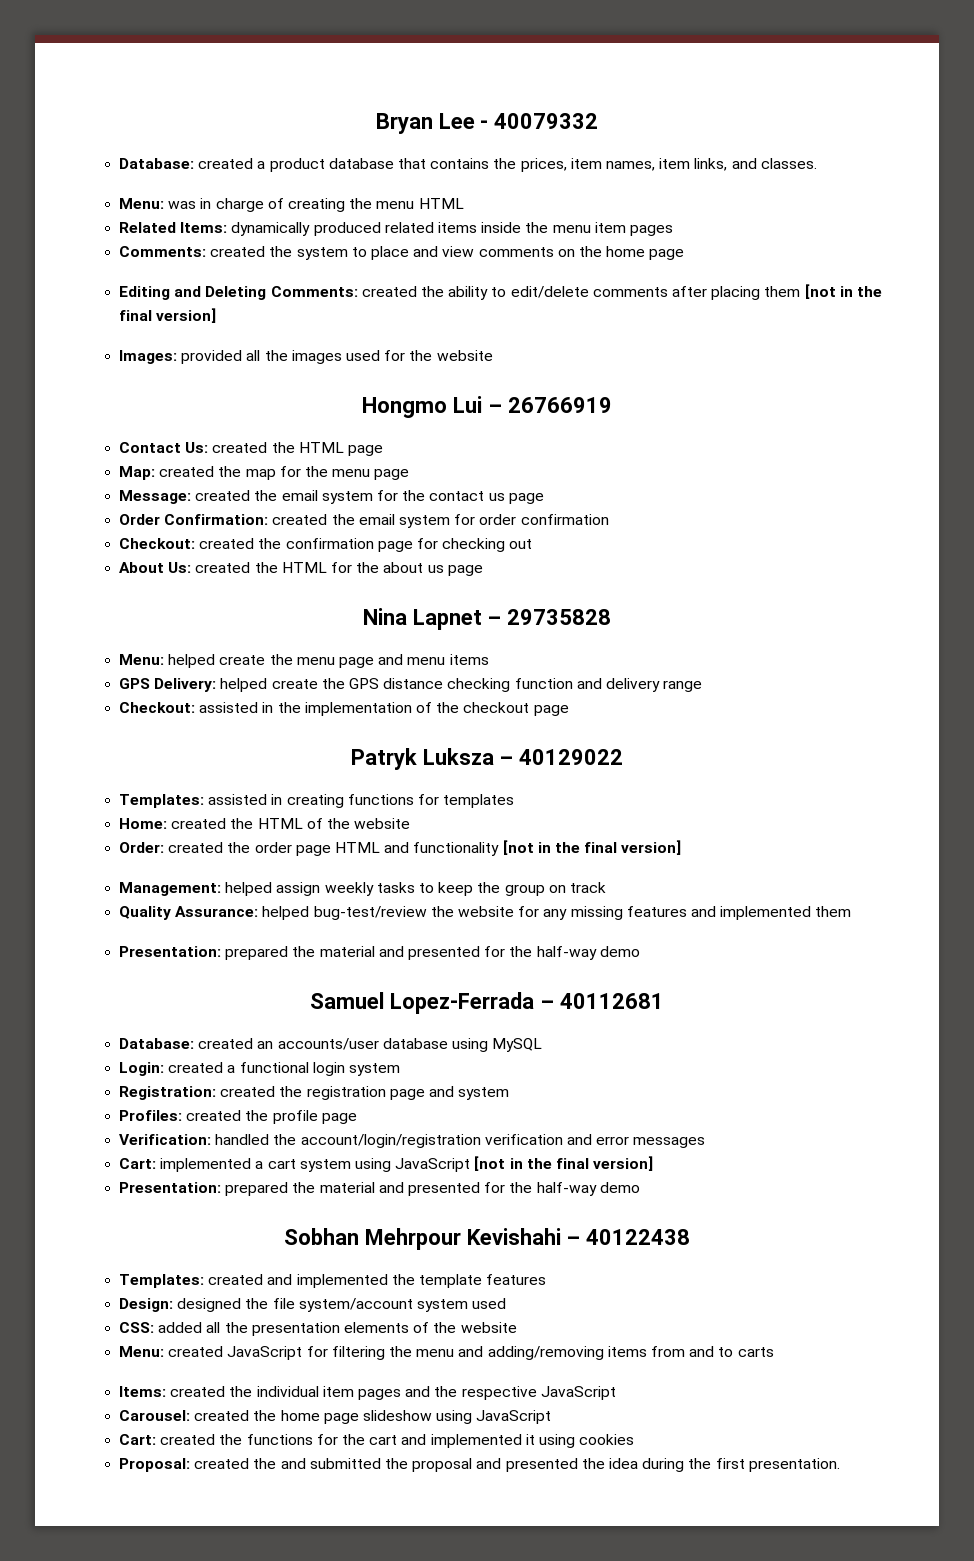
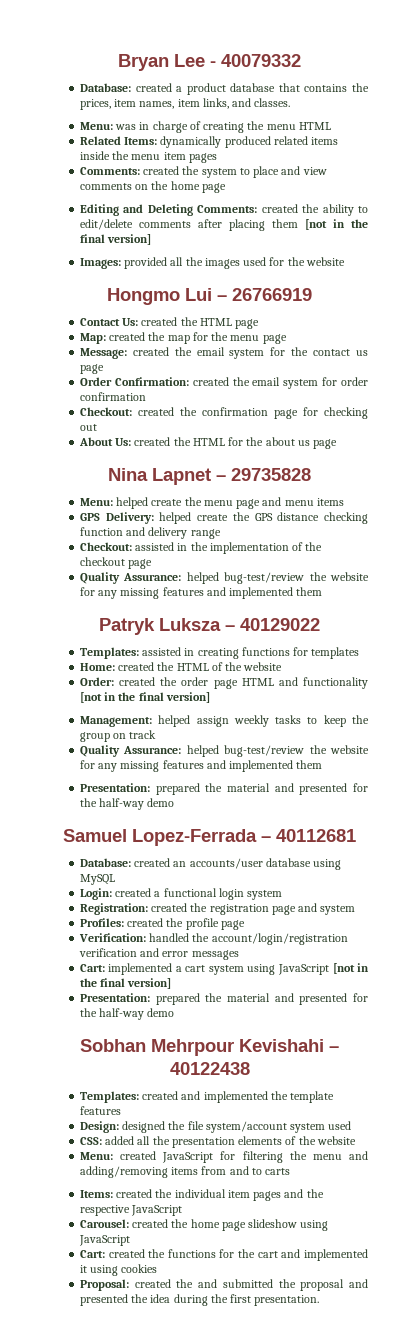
  Checkout: assisted in the implementation of the checkout page
+ Quality Assurance: helped bug-test/review the website for any missing features and implemented them

